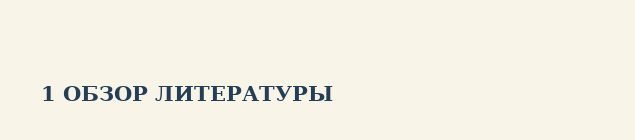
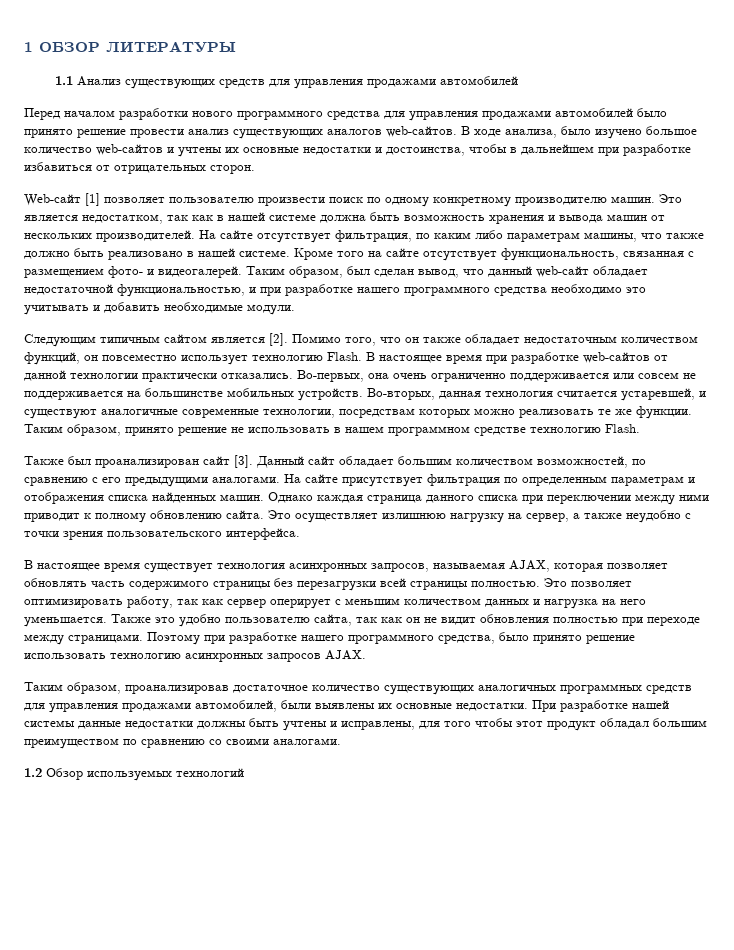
+ 1.1 Анализ существующих средств для управления продажами автомобилей
+ Перед началом разработки нового программного средства для управления продажами автомобилей было принято решение провести анализ существующих аналогов web-сайтов. В ходе анализа, было изучено большое количество web-сайтов и учтены их основные недостатки и достоинства, чтобы в дальнейшем при разработке избавиться от отрицательных сторон.
+ Web-сайт [1] позволяет пользователю произвести поиск по одному конкретному производителю машин. Это является недостатком, так как в нашей системе должна быть возможность хранения и вывода машин от нескольких производителей. На сайте отсутствует фильтрация, по каким либо параметрам машины, что также должно быть реализовано в нашей системе. Кроме того на сайте отсутствует функциональность, связанная с размещением фото- и видеогалерей. Таким образом, был сделан вывод, что данный web-сайт обладает недостаточной функциональностью, и при разработке нашего программного средства необходимо это учитывать и добавить необходимые модули.
+ Следующим типичным сайтом является [2]. Помимо того, что он также обладает недостаточным количеством функций, он повсеместно использует технологию Flash. В настоящее время при разработке web-сайтов от данной технологии практически отказались. Во-первых, она очень ограниченно поддерживается или совсем не поддерживается на большинстве мобильных устройств. Во-вторых, данная технология считается устаревшей, и существуют аналогичные современные технологии, посредствам которых можно реализовать те же функции. Таким образом, принято решение не использовать в нашем программном средстве технологию Flash.
+ Также был проанализирован сайт [3]. Данный сайт обладает большим количеством возможностей, по сравнению с его предыдущими аналогами. На сайте присутствует фильтрация по определенным параметрам и отображения списка найденных машин. Однако каждая страница данного списка при переключении между ними приводит к полному обновлению сайта. Это осуществляет излишнюю нагрузку на сервер, а также неудобно с точки зрения пользовательского интерфейса.
+ В настоящее время существует технология асинхронных запросов, называемая AJAX, которая позволяет обновлять часть содержимого страницы без перезагрузки всей страницы полностью. Это позволяет оптимизировать работу, так как сервер оперирует с меньшим количеством данных и нагрузка на него уменьшается. Также это удобно пользователю сайта, так как он не видит обновления полностью при переходе между страницами. Поэтому при разработке нашего программного средства, было принято решение использовать технологию асинхронных запросов AJAX.
+ Таким образом, проанализировав достаточное количество существующих аналогичных программных средств для управления продажами автомобилей, были выявлены их основные недостатки. При разработке нашей системы данные недостатки должны быть учтены и исправлены, для того чтобы этот продукт обладал большим преимуществом по сравнению со своими аналогами.
+ 1.2 Обзор используемых технологий

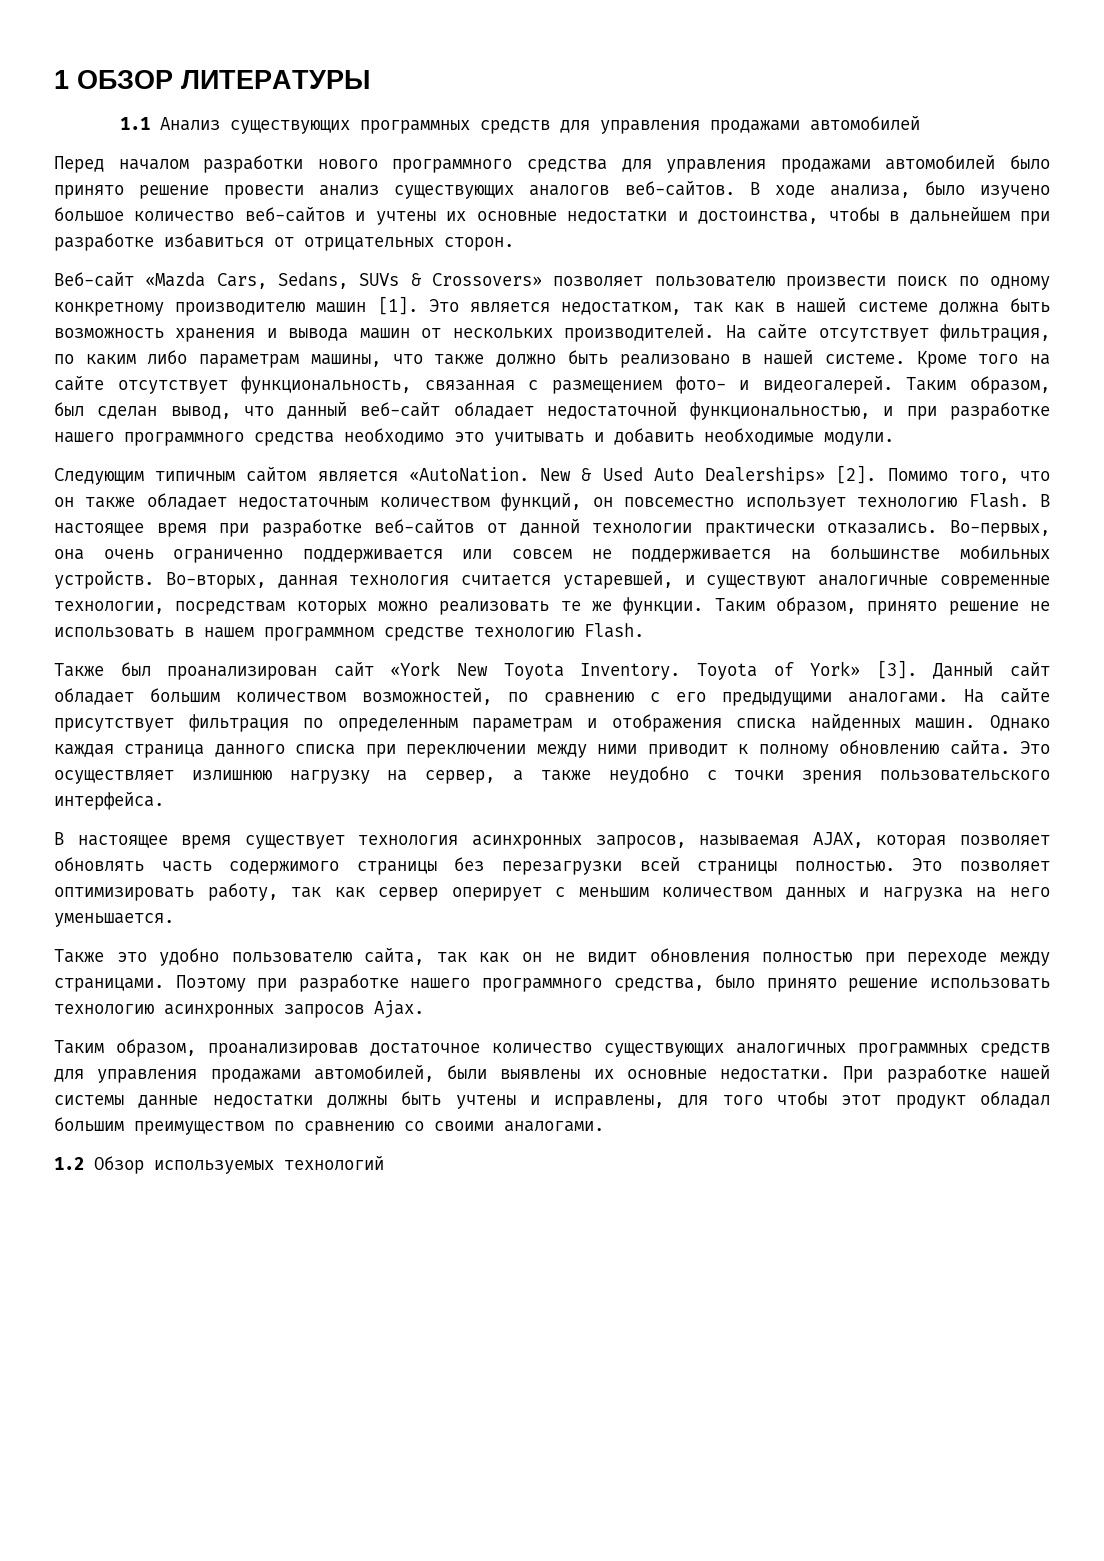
- 1.1 Анализ существующих средств для управления продажами автомобилей
+ 1.1 Анализ существующих программных средств для управления продажами автомобилей
- Перед началом разработки нового программного средства для управления продажами автомобилей было принято решение провести анализ существующих аналогов web-сайтов.
+ Перед началом разработки нового программного средства для управления продажами автомобилей было принято решение провести анализ существующих аналогов веб-сайтов.
- В ходе анализа, было изучено большое количество web-сайтов и учтены их основные недостатки и достоинства, чтобы в дальнейшем при разработке избавиться от отрицательных сторон.
+ В ходе анализа, было изучено большое количество веб-сайтов и учтены их основные недостатки и достоинства, чтобы в дальнейшем при разработке избавиться от отрицательных сторон.
- Web-сайт [1] позволяет пользователю произвести поиск по одному конкретному производителю машин.
+ Веб-сайт «Mazda Cars, Sedans, SUVs & Crossovers» позволяет пользователю произвести поиск по одному конкретному производителю машин [1].
- Таким образом, был сделан вывод, что данный web-сайт обладает недостаточной функциональностью, и при разработке нашего программного средства необходимо это учитывать и добавить необходимые модули.
+ Таким образом, был сделан вывод, что данный веб-сайт обладает недостаточной функциональностью, и при разработке нашего программного средства необходимо это учитывать и добавить необходимые модули.
- Следующим типичным сайтом является [2].
+ Следующим типичным сайтом является «AutoNation. New & Used Auto Dealerships» [2].
- В настоящее время при разработке web-сайтов от данной технологии практически отказались.
+ В настоящее время при разработке веб-сайтов от данной технологии практически отказались.
- Также был проанализирован сайт [3].
+ Также был проанализирован сайт «York New Toyota Inventory. Toyota of York» [3].
- Это позволяет оптимизировать работу, так как сервер оперирует с меньшим количеством данных и нагрузка на него уменьшается. Также это удобно пользователю сайта, так как он не видит обновления полностью при переходе между страницами.
+ Это позволяет оптимизировать работу, так как сервер оперирует с меньшим количеством данных и нагрузка на него уменьшается.
+ Также это удобно пользователю сайта, так как он не видит обновления полностью при переходе между страницами.
- Поэтому при разработке нашего программного средства, было принято решение использовать технологию асинхронных запросов AJAX.
+ Поэтому при разработке нашего программного средства, было принято решение использовать технологию асинхронных запросов Ajax.

